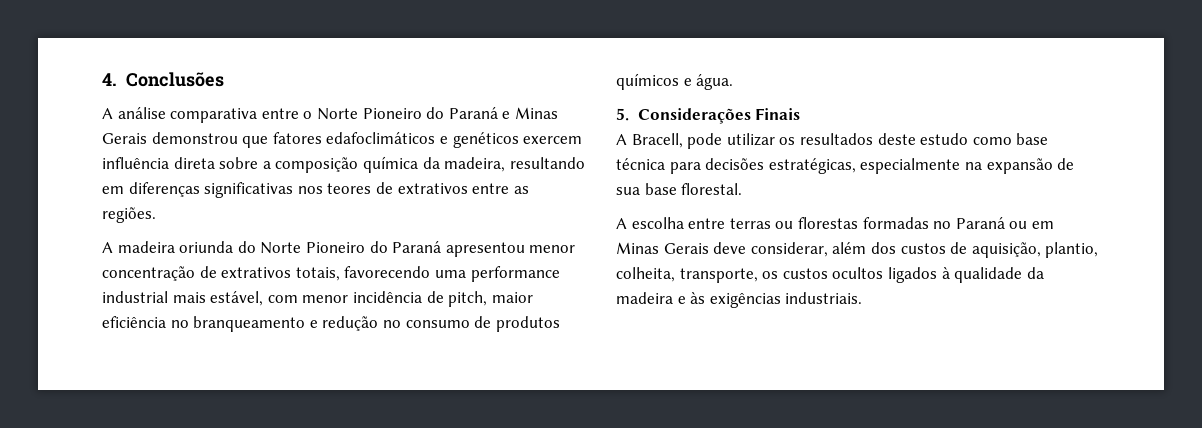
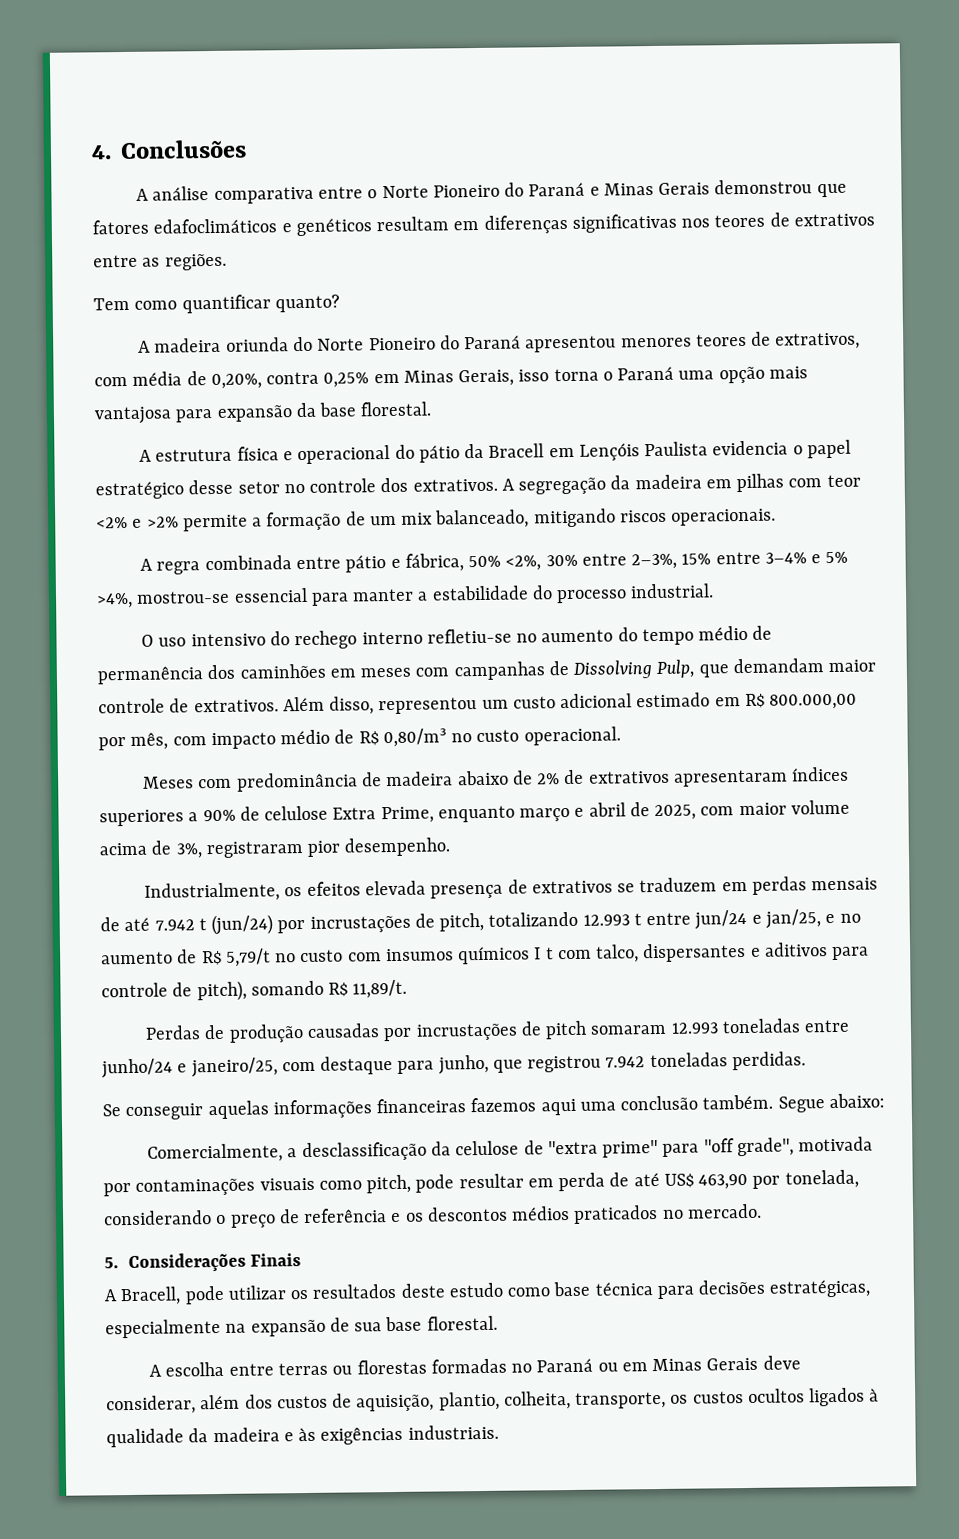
- A análise comparativa entre o Norte Pioneiro do Paraná e Minas Gerais demonstrou que fatores edafoclimáticos e genéticos exercem influência direta sobre a composição química da madeira, resultando em diferenças significativas nos teores de extrativos entre as regiões.
+ A análise comparativa entre o Norte Pioneiro do Paraná e Minas Gerais demonstrou que fatores edafoclimáticos e genéticos resultam em diferenças significativas nos teores de extrativos entre as regiões.
+ Tem como quantificar quanto?
- A madeira oriunda do Norte Pioneiro do Paraná apresentou menor concentração de extrativos totais, favorecendo uma performance industrial mais estável, com menor incidência de pitch, maior eficiência no branqueamento e redução no consumo de produtos químicos e água.
+ A madeira oriunda do Norte Pioneiro do Paraná apresentou menores teores de extrativos, com média de 0,20%, contra 0,25% em Minas Gerais, isso torna o Paraná uma opção mais vantajosa para expansão da base florestal.
+ A estrutura física e operacional do pátio da Bracell em Lençóis Paulista evidencia o papel estratégico desse setor no controle dos extrativos. A segregação da madeira em pilhas com teor <2% e >2% permite a formação de um mix balanceado, mitigando riscos operacionais.
+ A regra combinada entre pátio e fábrica, 50% <2%, 30% entre 2–3%, 15% entre 3–4% e 5% >4%, mostrou-se essencial para manter a estabilidade do processo industrial.
+ O uso intensivo do rechego interno refletiu-se no aumento do tempo médio de permanência dos caminhões em meses com campanhas de Dissolving Pulp, que demandam maior controle de extrativos. Além disso, representou um custo adicional estimado em R$ 800.000,00 por mês, com impacto médio de R$ 0,80/m³ no custo operacional.
+ Meses com predominância de madeira abaixo de 2% de extrativos apresentaram índices superiores a 90% de celulose Extra Prime, enquanto março e abril de 2025, com maior volume acima de 3%, registraram pior desempenho.
+ Industrialmente, os efeitos elevada presença de extrativos se traduzem em perdas mensais de até 7.942 t (jun/24) por incrustações de pitch, totalizando 12.993 t entre jun/24 e jan/25, e no aumento de R$ 5,79/t no custo com insumos químicos I t com talco, dispersantes e aditivos para controle de pitch), somando R$ 11,89/t.
+ Perdas de produção causadas por incrustações de pitch somaram 12.993 toneladas entre junho/24 e janeiro/25, com destaque para junho, que registrou 7.942 toneladas perdidas.
+ Se conseguir aquelas informações financeiras fazemos aqui uma conclusão também. Segue abaixo:
+ Comercialmente, a desclassificação da celulose de "extra prime" para "off grade", motivada por contaminações visuais como pitch, pode resultar em perda de até US$ 463,90 por tonelada, considerando o preço de referência e os descontos médios praticados no mercado.

